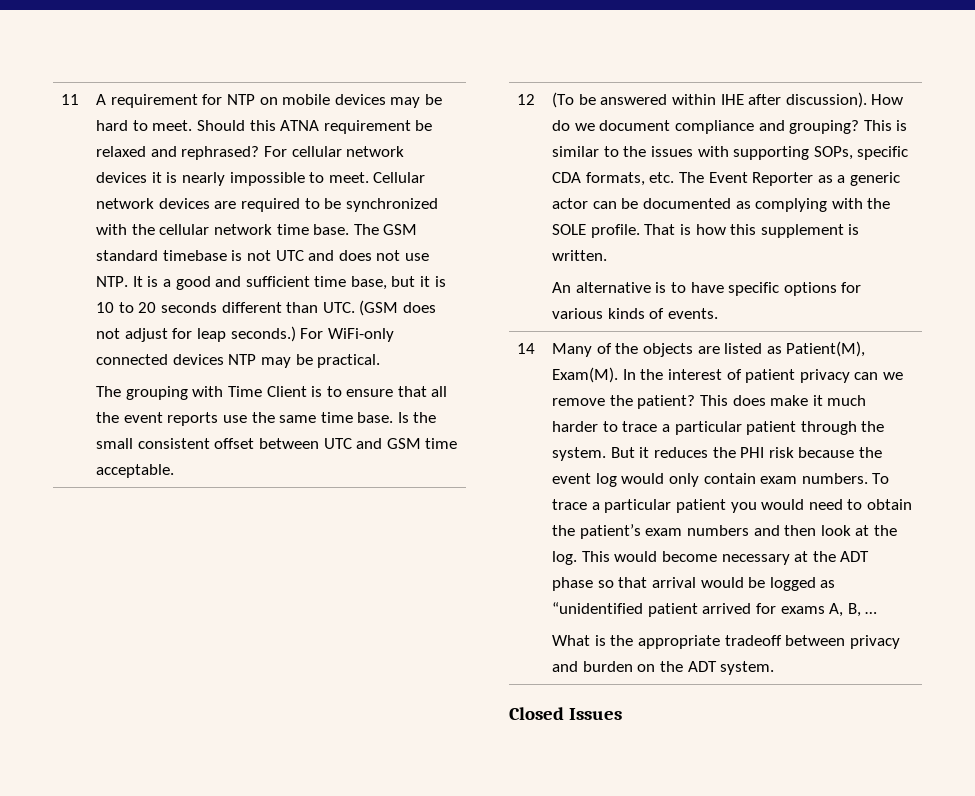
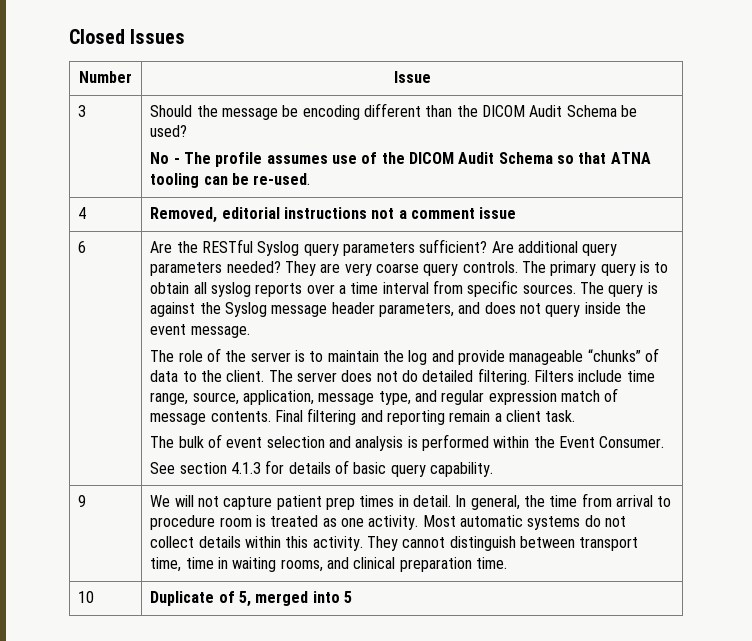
- 11 | A requirement for NTP on mobile devices may be hard to meet. Should this ATNA requirement be relaxed and rephrased? For cellular network devices it is nearly impossible to meet. Cellular network devices are required to be synchronized with the cellular network time base. The GSM standard timebase is not UTC and does not use NTP. It is a good and sufficient time base, but it is 10 to 20 seconds different than UTC. (GSM does not adjust for leap seconds.) For WiFi-only connected devices NTP may be practical.
- The grouping with Time Client is to ensure that all the event reports use the same time base. Is the small consistent offset between UTC and GSM time acceptable.
- 12 | (To be answered within IHE after discussion). How do we document compliance and grouping? This is similar to the issues with supporting SOPs, specific CDA formats, etc. The Event Reporter as a generic actor can be documented as complying with the SOLE profile. That is how this supplement is written.
- An alternative is to have specific options for various kinds of events.
- 14 | Many of the objects are listed as Patient(M), Exam(M). In the interest of patient privacy can we remove the patient? This does make it much harder to trace a particular patient through the system. But it reduces the PHI risk because the event log would only contain exam numbers. To trace a particular patient you would need to obtain the patient’s exam numbers and then look at the log. This would become necessary at the ADT phase so that arrival would be logged as “unidentified patient arrived for exams A, B, …
- What is the appropriate tradeoff between privacy and burden on the ADT system.
  Closed Issues
+ Number | Issue
+ 3 | Should the message be encoding different than the DICOM Audit Schema be used?
+ No - The profile assumes use of the DICOM Audit Schema so that ATNA tooling can be re-used.
+ 4 | Removed, editorial instructions not a comment issue
+ 6 | Are the RESTful Syslog query parameters sufficient? Are additional query parameters needed? They are very coarse query controls. The primary query is to obtain all syslog reports over a time interval from specific sources. The query is against the Syslog message header parameters, and does not query inside the event message.
+ The role of the server is to maintain the log and provide manageable “chunks” of data to the client. The server does not do detailed filtering. Filters include time range, source, application, message type, and regular expression match of message contents. Final filtering and reporting remain a client task.
+ The bulk of event selection and analysis is performed within the Event Consumer.
+ See section 4.1.3 for details of basic query capability.
+ 9 | We will not capture patient prep times in detail. In general, the time from arrival to procedure room is treated as one activity. Most automatic systems do not collect details within this activity. They cannot distinguish between transport time, time in waiting rooms, and clinical preparation time.
+ 10 | Duplicate of 5, merged into 5

